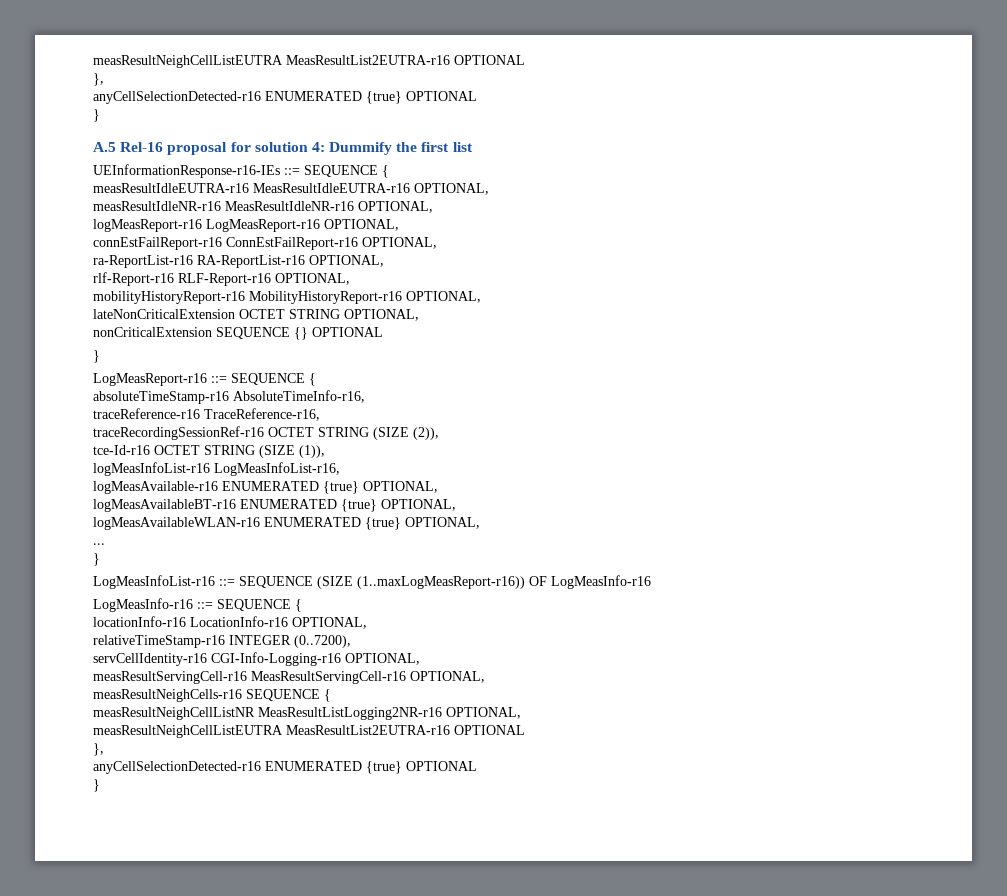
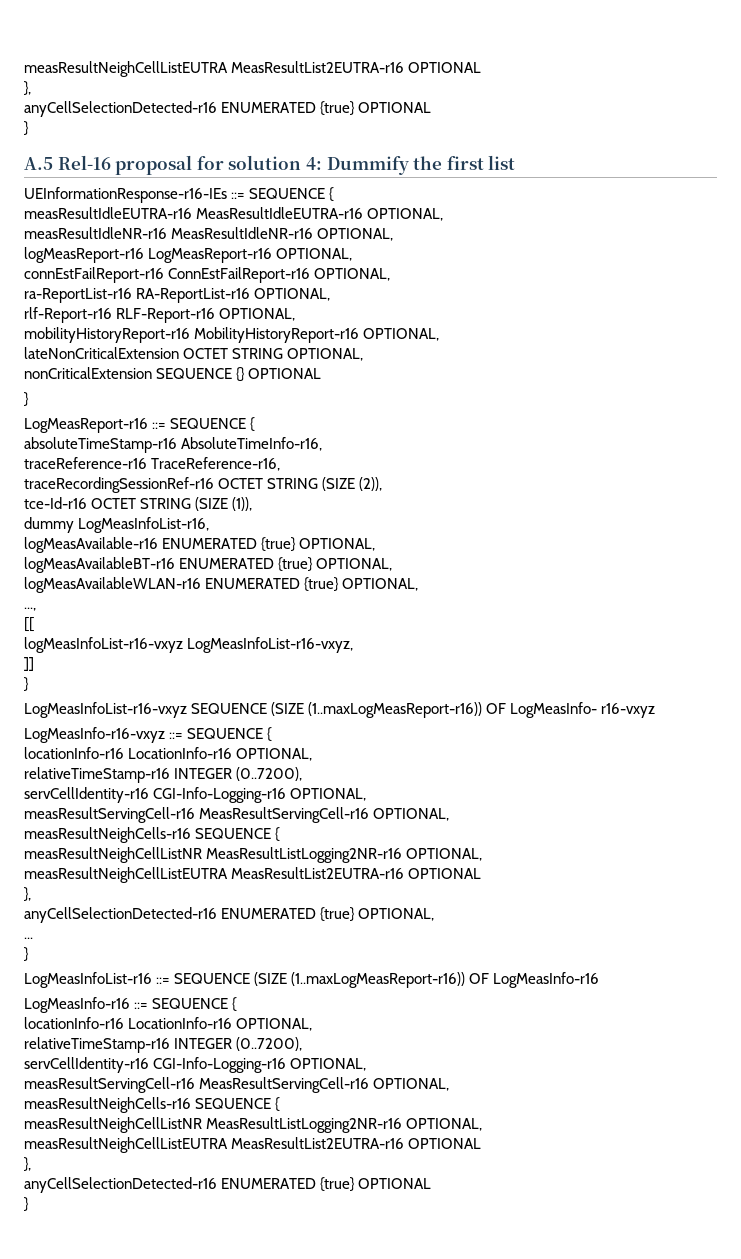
- logMeasInfoList-r16 LogMeasInfoList-r16,
+ dummy LogMeasInfoList-r16,
+ ...,
+ [[
+ logMeasInfoList-r16-vxyz LogMeasInfoList-r16-vxyz,
+ ]]
+ }
+ LogMeasInfoList-r16-vxyz SEQUENCE (SIZE (1..maxLogMeasReport-r16)) OF LogMeasInfo- r16-vxyz
+ LogMeasInfo-r16-vxyz ::= SEQUENCE {
+ locationInfo-r16 LocationInfo-r16 OPTIONAL,
+ relativeTimeStamp-r16 INTEGER (0..7200),
+ servCellIdentity-r16 CGI-Info-Logging-r16 OPTIONAL,
+ measResultServingCell-r16 MeasResultServingCell-r16 OPTIONAL,
+ measResultNeighCells-r16 SEQUENCE {
+ measResultNeighCellListNR MeasResultListLogging2NR-r16 OPTIONAL,
+ measResultNeighCellListEUTRA MeasResultList2EUTRA-r16 OPTIONAL
+ },
+ anyCellSelectionDetected-r16 ENUMERATED {true} OPTIONAL,

